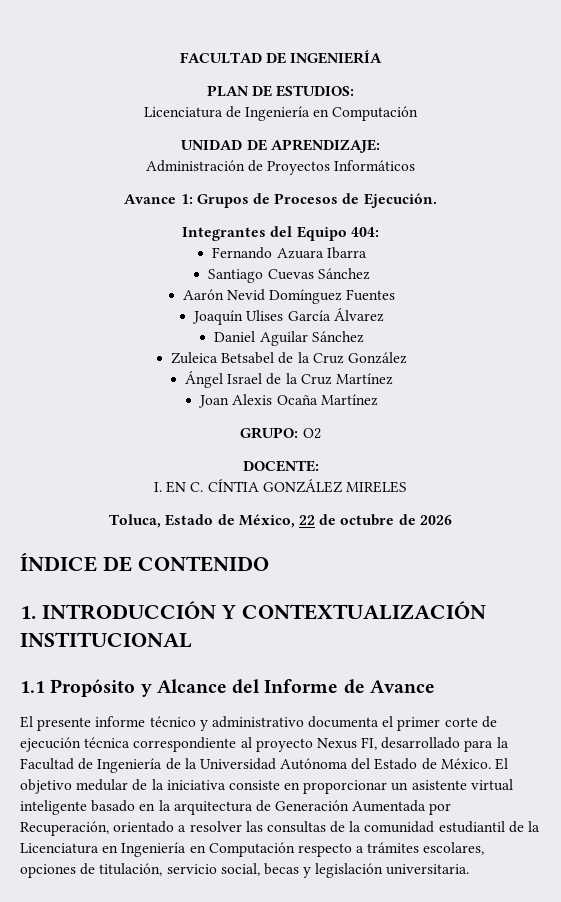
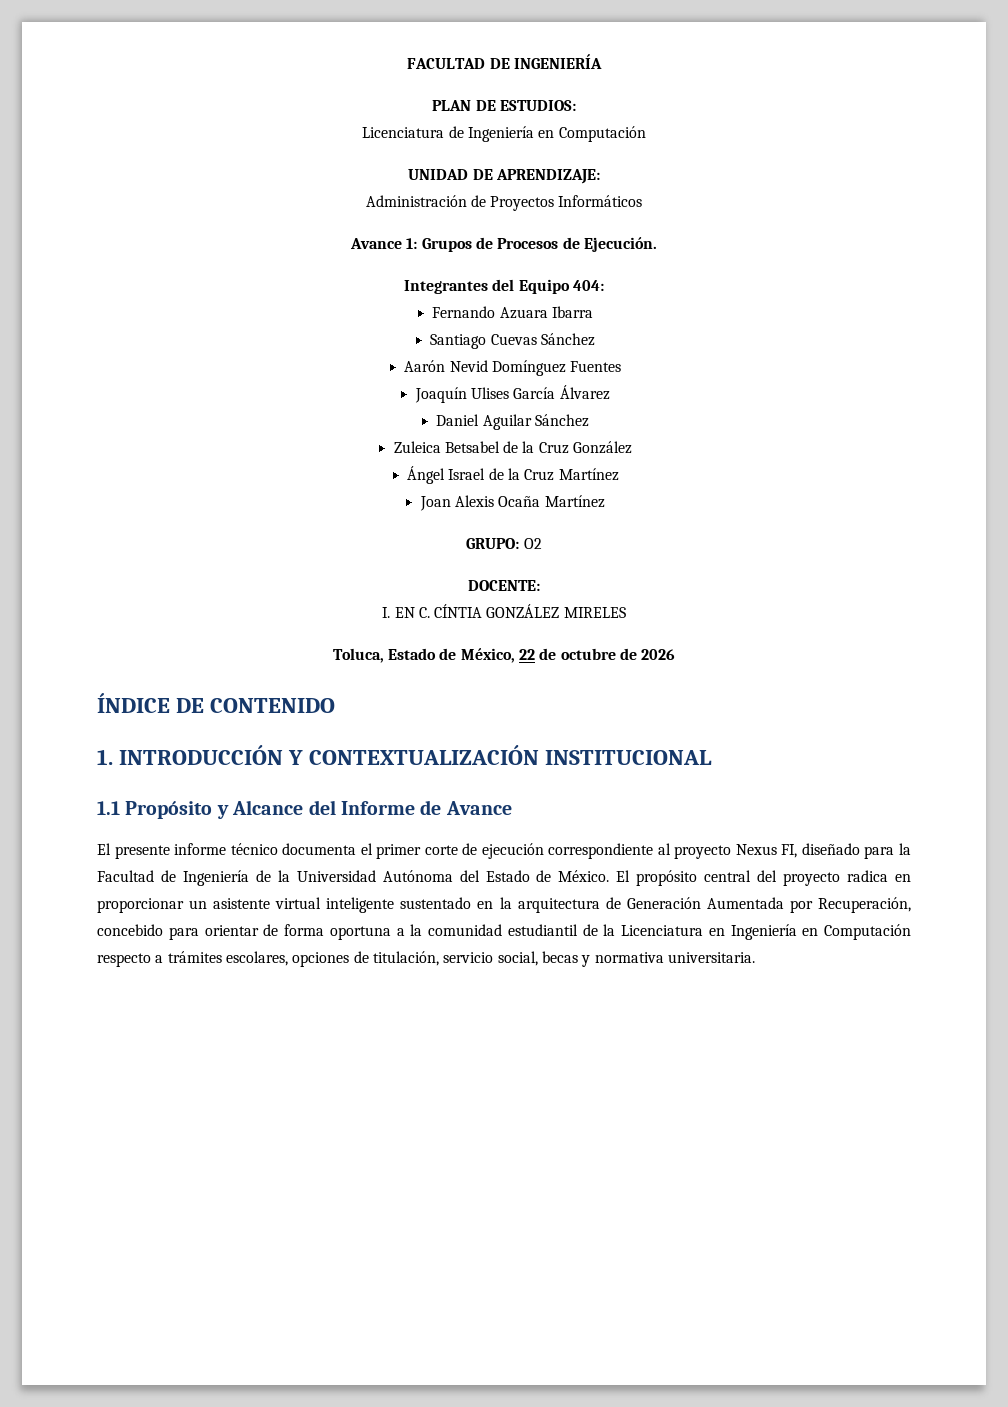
- El presente informe técnico y administrativo documenta el primer corte de ejecución técnica correspondiente al proyecto Nexus FI, desarrollado para la Facultad de Ingeniería de la Universidad Autónoma del Estado de México.
+ El presente informe técnico documenta el primer corte de ejecución correspondiente al proyecto Nexus FI, diseñado para la Facultad de Ingeniería de la Universidad Autónoma del Estado de México.
- El objetivo medular de la iniciativa consiste en proporcionar un asistente virtual inteligente basado en la arquitectura de Generación Aumentada por Recuperación, orientado a resolver las consultas de la comunidad estudiantil de la Licenciatura en Ingeniería en Computación respecto a trámites escolares, opciones de titulación, servicio social, becas y legislación universitaria.
+ El propósito central del proyecto radica en proporcionar un asistente virtual inteligente sustentado en la arquitectura de Generación Aumentada por Recuperación, concebido para orientar de forma oportuna a la comunidad estudiantil de la Licenciatura en Ingeniería en Computación respecto a trámites escolares, opciones de titulación, servicio social, becas y normativa universitaria.

